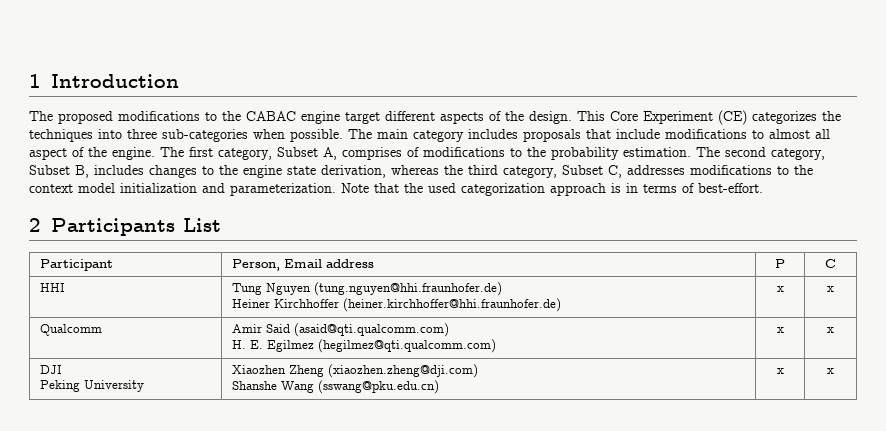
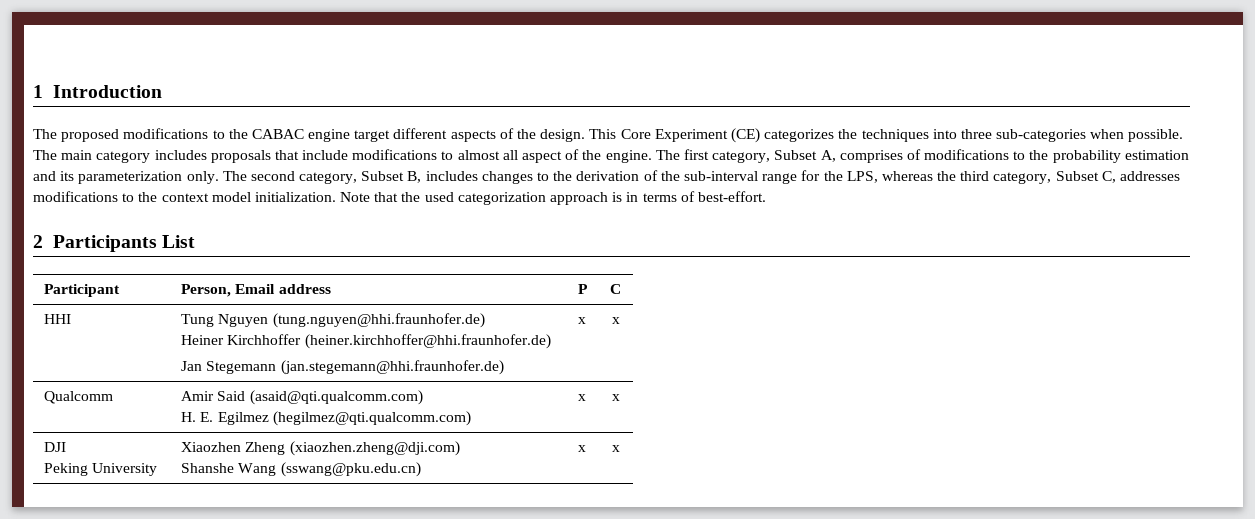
- The first category, Subset A, comprises of modifications to the probability estimation.
+ The first category, Subset A, comprises of modifications to the probability estimation and its parameterization only.
- The second category, Subset B, includes changes to the engine state derivation, whereas the third category, Subset C, addresses modifications to the context model initialization and parameterization.
+ The second category, Subset B, includes changes to the derivation of the sub-interval range for the LPS, whereas the third category, Subset C, addresses modifications to the context model initialization.
  HHI | Tung Nguyen (tung.nguyen@hhi.fraunhofer.de)
- Heiner Kirchhoffer (heiner.kirchhoffer@hhi.fraunhofer.de) | x | x
+ Heiner Kirchhoffer (heiner.kirchhoffer@hhi.fraunhofer.de)
+ Jan Stegemann (jan.stegemann@hhi.fraunhofer.de) | x | x

